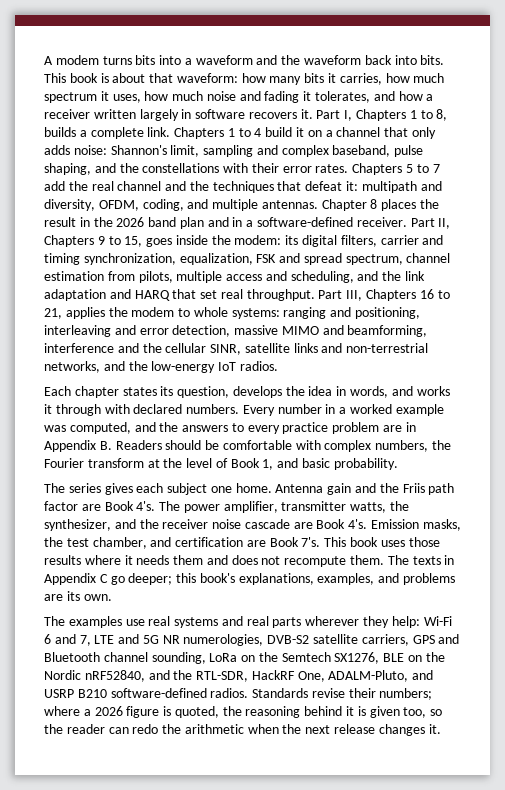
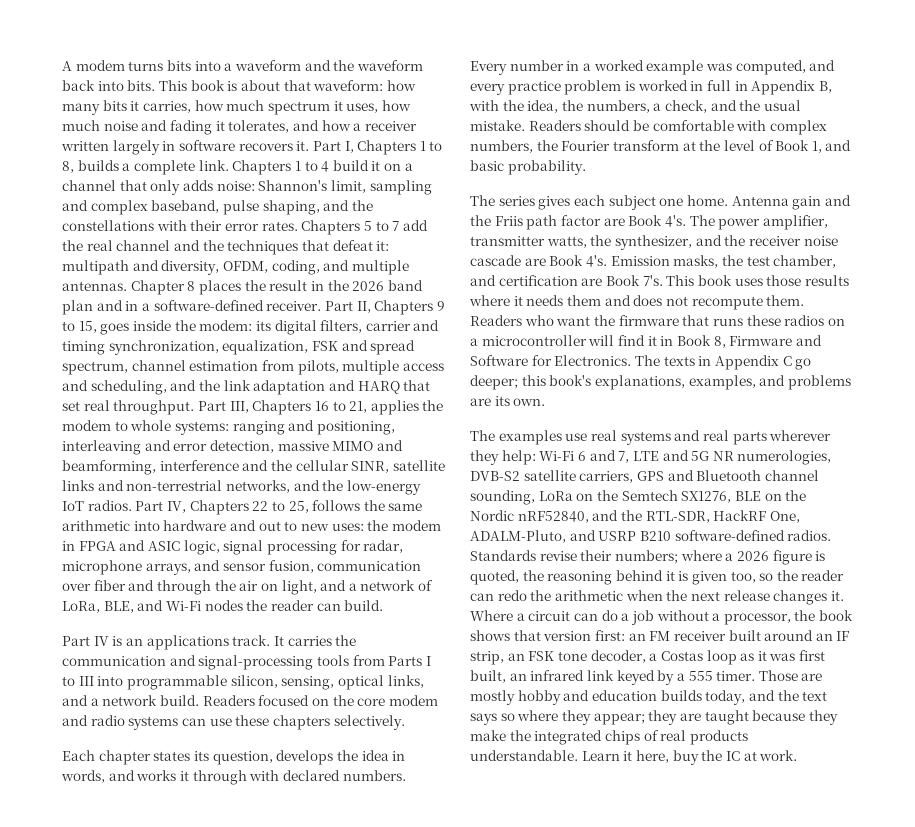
+ Part IV, Chapters 22 to 25, follows the same arithmetic into hardware and out to new uses: the modem in FPGA and ASIC logic, signal processing for radar, microphone arrays, and sensor fusion, communication over fiber and through the air on light, and a network of LoRa, BLE, and Wi-Fi nodes the reader can build.
+ Part IV is an applications track. It carries the communication and signal-processing tools from Parts I to III into programmable silicon, sensing, optical links, and a network build. Readers focused on the core modem and radio systems can use these chapters selectively.
- Every number in a worked example was computed, and the answers to every practice problem are in Appendix B. Readers should be comfortable with complex numbers, the Fourier transform at the level of Book 1, and basic probability.
+ Every number in a worked example was computed, and every practice problem is worked in full in Appendix B, with the idea, the numbers, a check, and the usual mistake. Readers should be comfortable with complex numbers, the Fourier transform at the level of Book 1, and basic probability.
+ Readers who want the firmware that runs these radios on a microcontroller will find it in Book 8, Firmware and Software for Electronics.
+ Where a circuit can do a job without a processor, the book shows that version first: an FM receiver built around an IF strip, an FSK tone decoder, a Costas loop as it was first built, an infrared link keyed by a 555 timer. Those are mostly hobby and education builds today, and the text says so where they appear; they are taught because they make the integrated chips of real products understandable. Learn it here, buy the IC at work.

